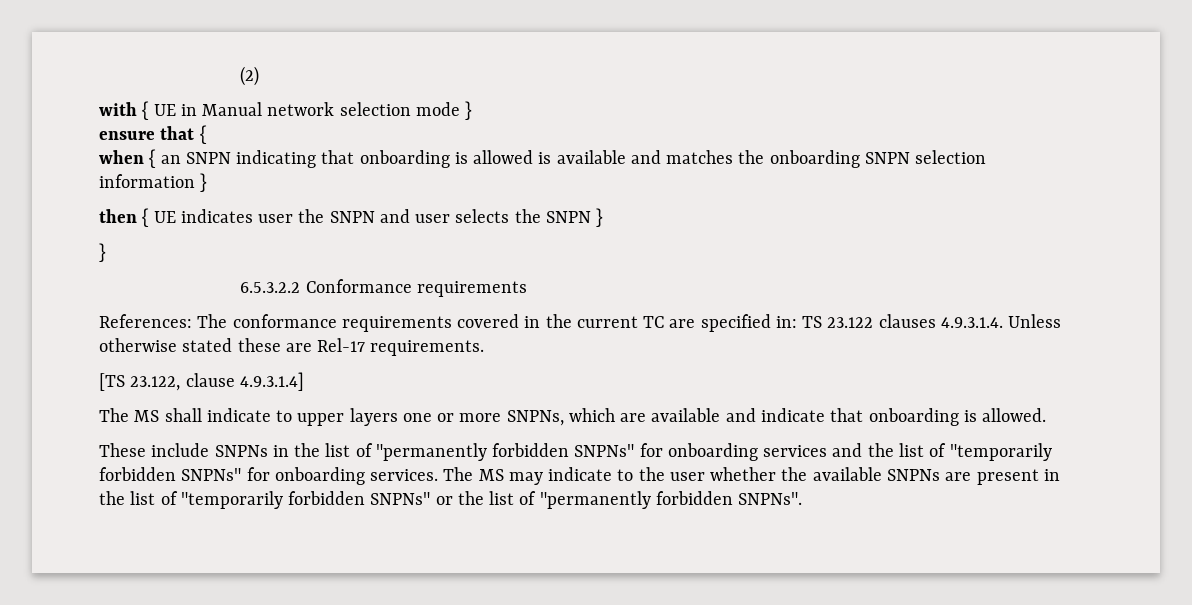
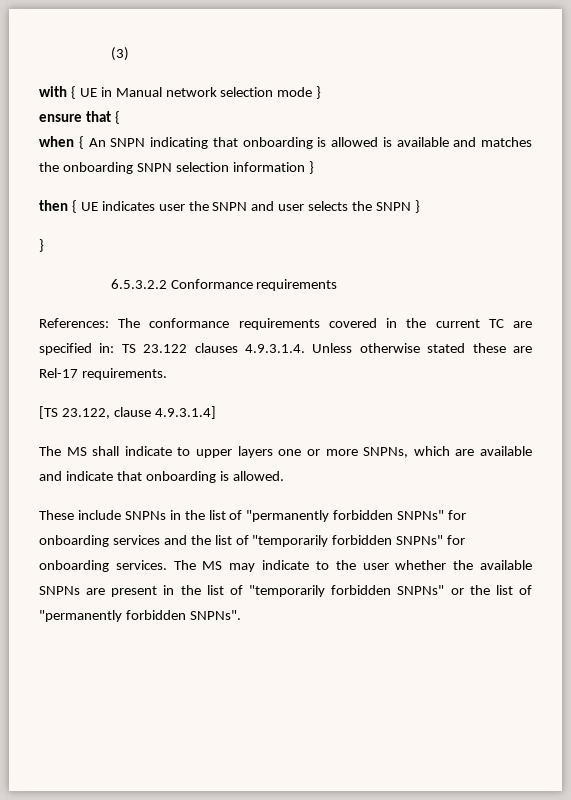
- (2)
+ (3)
- when { an SNPN indicating that onboarding is allowed is available and matches the onboarding SNPN selection information }
+ when { An SNPN indicating that onboarding is allowed is available and matches the onboarding SNPN selection information }

